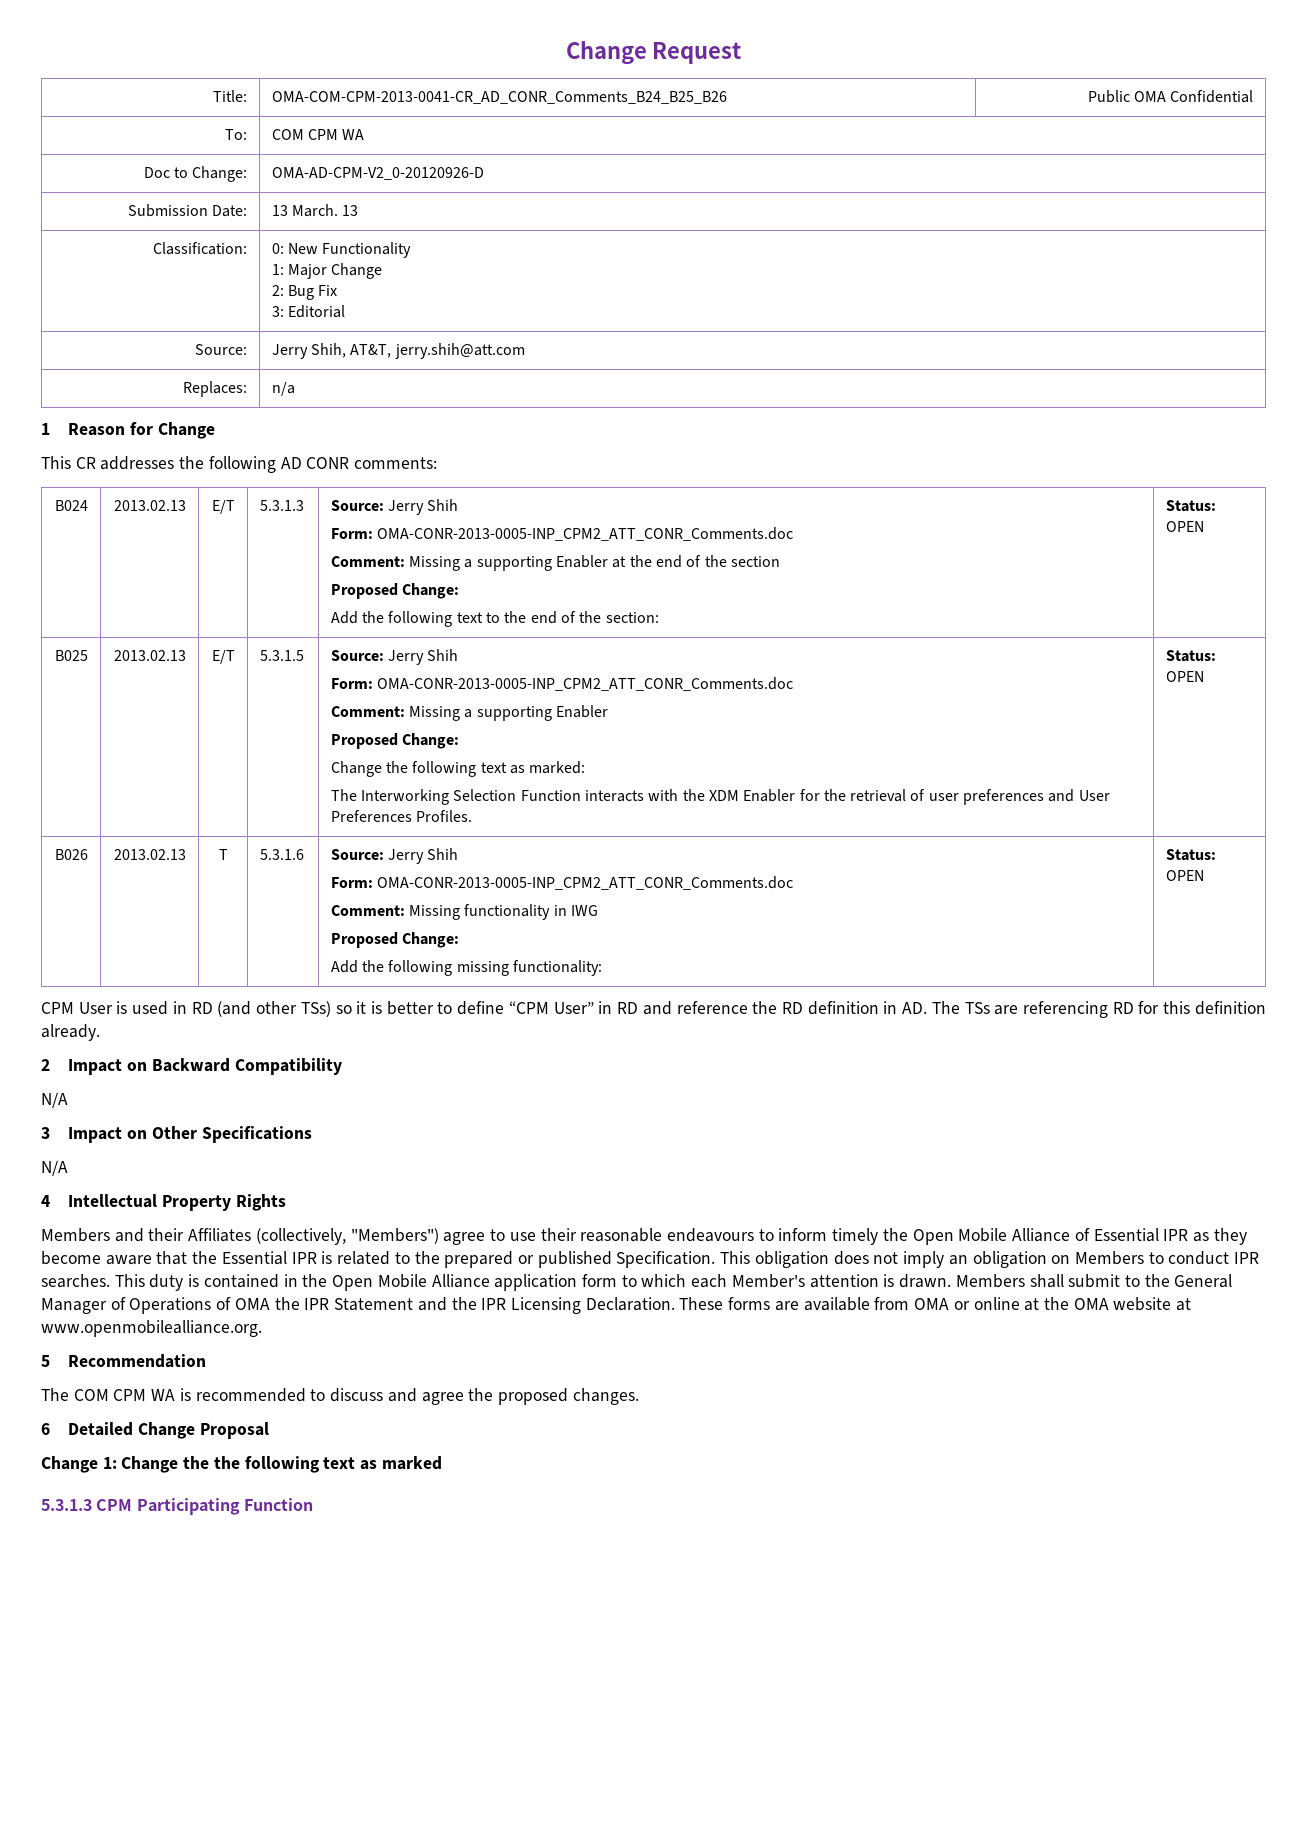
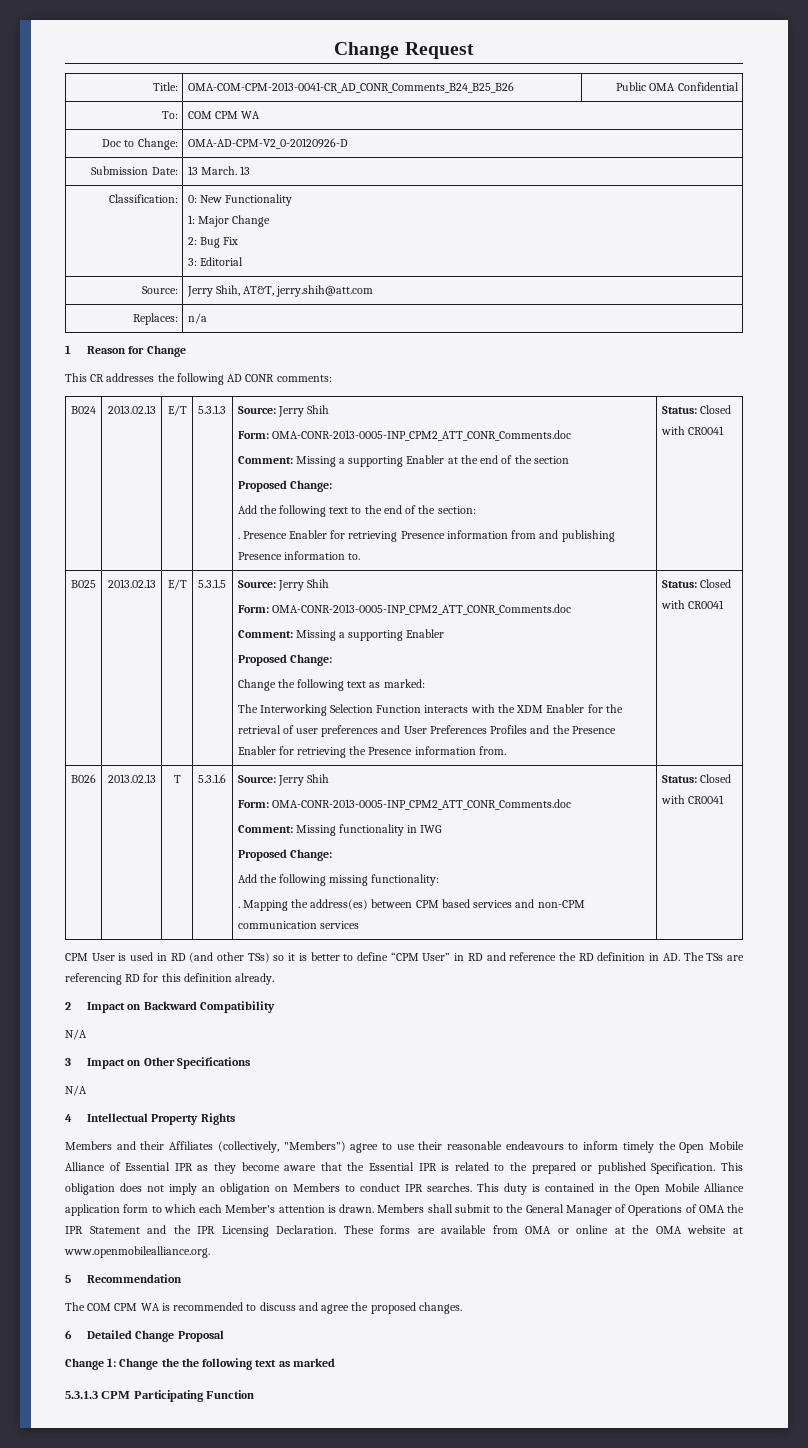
- Add the following text to the end of the section: | Status: OPEN
+ Add the following text to the end of the section:
+ . Presence Enabler for retrieving Presence information from and publishing Presence information to. | Status: Closed with CR0041
- The Interworking Selection Function interacts with the XDM Enabler for the retrieval of user preferences and User Preferences Profiles. | Status: OPEN
+ The Interworking Selection Function interacts with the XDM Enabler for the retrieval of user preferences and User Preferences Profiles and the Presence Enabler for retrieving the Presence information from. | Status: Closed with CR0041
  B026 | 2013.02.13 | T | 5.3.1.6 | Source: Jerry Shih
  Form: OMA-CONR-2013-0005-INP_CPM2_ATT_CONR_Comments.doc
  Comment: Missing functionality in IWG
  Proposed Change:
- Add the following missing functionality: | Status: OPEN
+ Add the following missing functionality:
+ . Mapping the address(es) between CPM based services and non-CPM communication services | Status: Closed with CR0041

